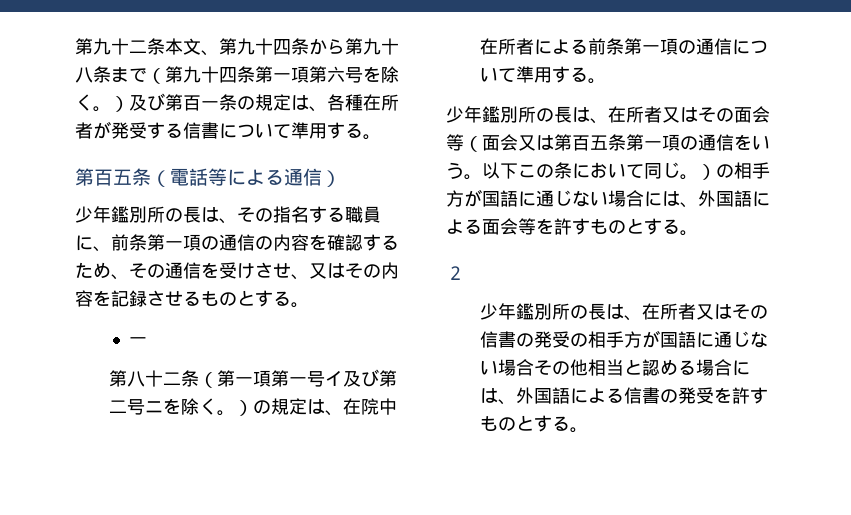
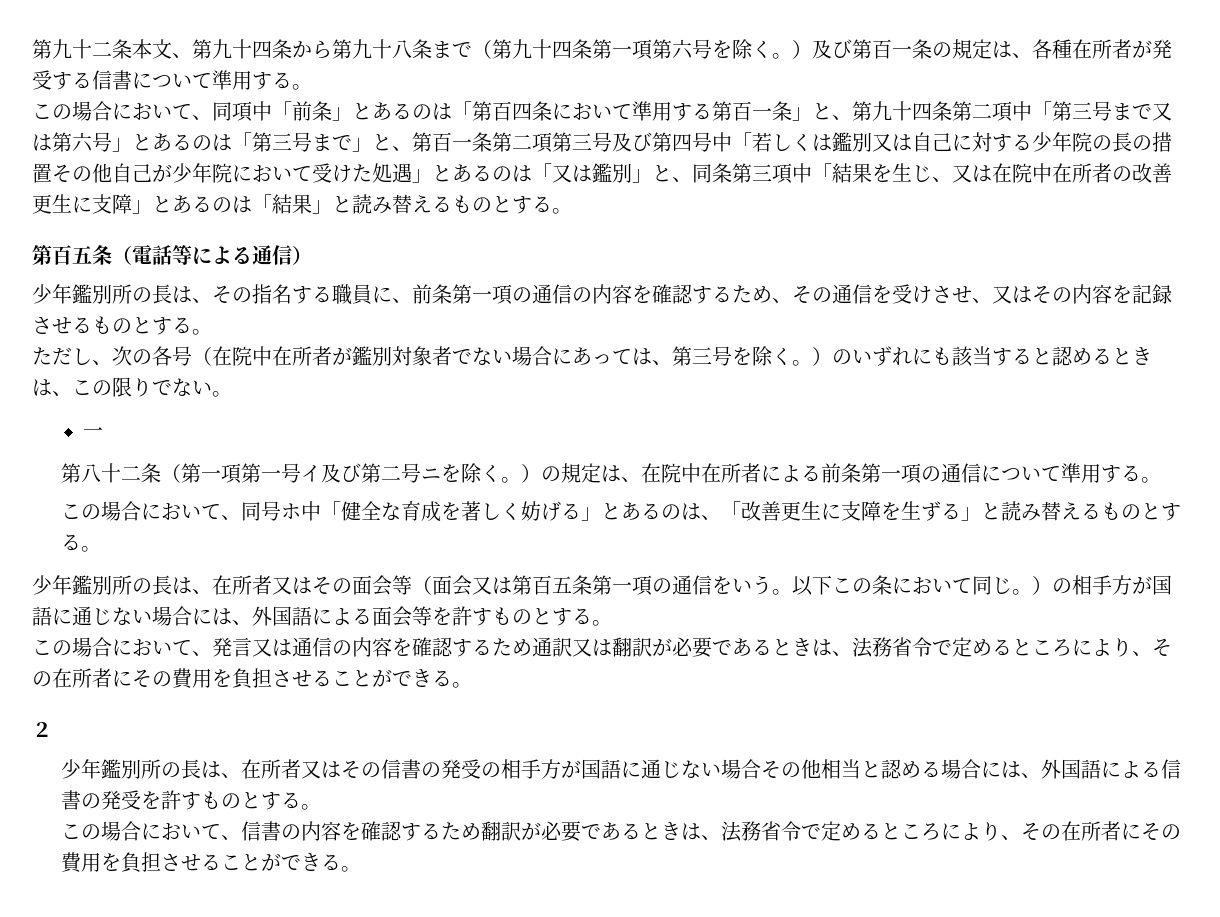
+ この場合において、同項中「前条」とあるのは「第百四条において準用する第百一条」と、第九十四条第二項中「第三号まで又は第六号」とあるのは「第三号まで」と、第百一条第二項第三号及び第四号中「若しくは鑑別又は自己に対する少年院の長の措置その他自己が少年院において受けた処遇」とあるのは「又は鑑別」と、同条第三項中「結果を生じ、又は在院中在所者の改善更生に支障」とあるのは「結果」と読み替えるものとする。
+ ただし、次の各号（在院中在所者が鑑別対象者でない場合にあっては、第三号を除く。）のいずれにも該当すると認めるときは、この限りでない。
+ この場合において、同号ホ中「健全な育成を著しく妨げる」とあるのは、「改善更生に支障を生ずる」と読み替えるものとする。
+ この場合において、発言又は通信の内容を確認するため通訳又は翻訳が必要であるときは、法務省令で定めるところにより、その在所者にその費用を負担させることができる。
+ この場合において、信書の内容を確認するため翻訳が必要であるときは、法務省令で定めるところにより、その在所者にその費用を負担させることができる。

